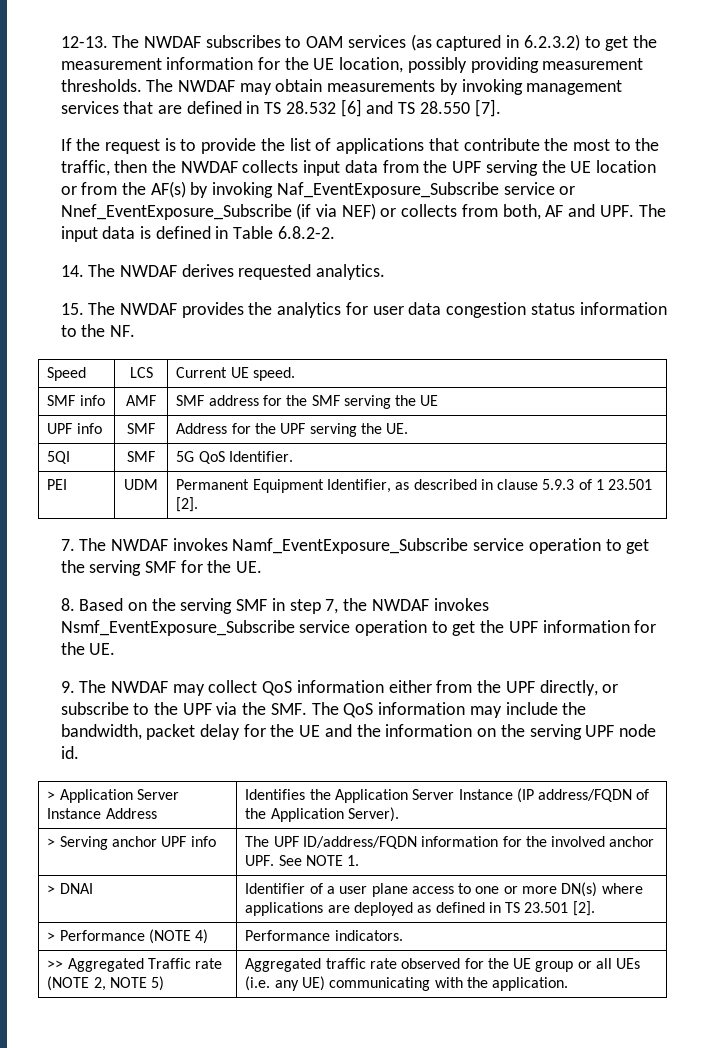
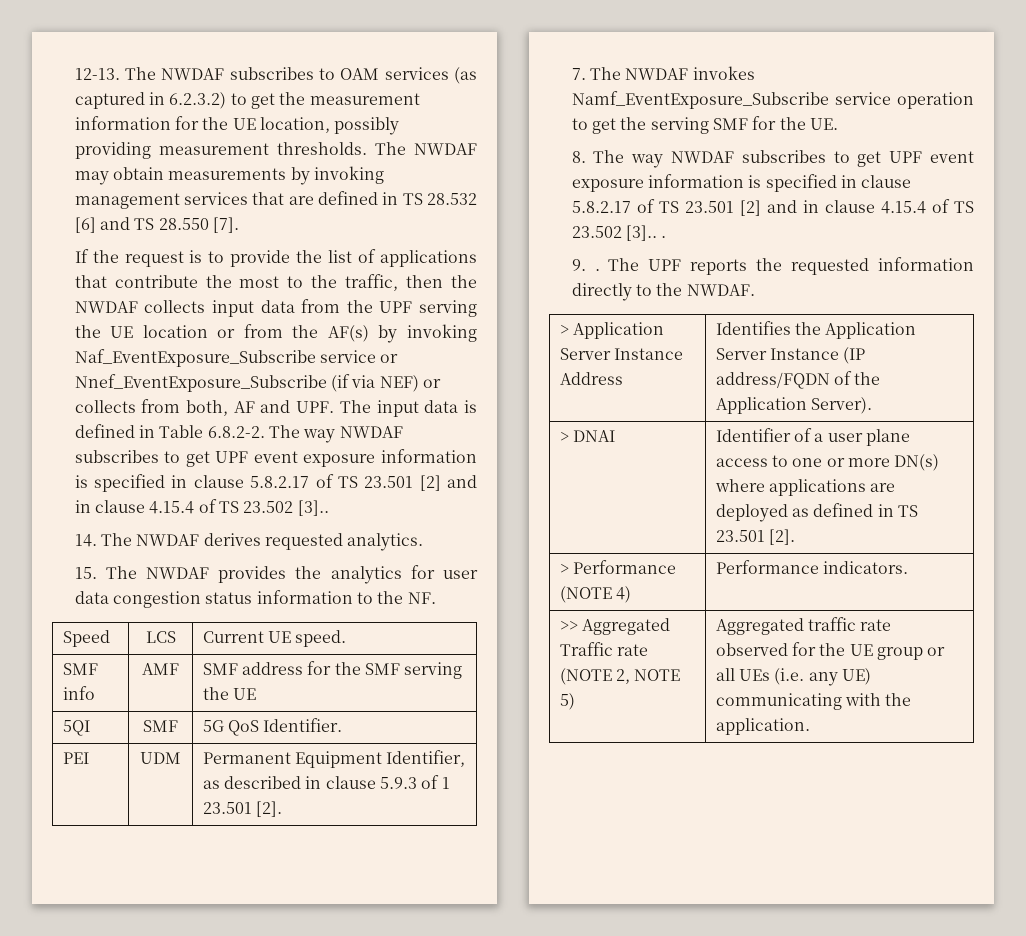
- If the request is to provide the list of applications that contribute the most to the traffic, then the NWDAF collects input data from the UPF serving the UE location or from the AF(s) by invoking Naf_EventExposure_Subscribe service or Nnef_EventExposure_Subscribe (if via NEF) or collects from both, AF and UPF. The input data is defined in Table 6.8.2-2.
+ If the request is to provide the list of applications that contribute the most to the traffic, then the NWDAF collects input data from the UPF serving the UE location or from the AF(s) by invoking Naf_EventExposure_Subscribe service or Nnef_EventExposure_Subscribe (if via NEF) or collects from both, AF and UPF. The input data is defined in Table 6.8.2-2. The way NWDAF subscribes to get UPF event exposure information is specified in clause 5.8.2.17 of TS 23.501 [2] and in clause 4.15.4 of TS 23.502 [3]..
- UPF info | SMF | Address for the UPF serving the UE.
- 8. Based on the serving SMF in step 7, the NWDAF invokes Nsmf_EventExposure_Subscribe service operation to get the UPF information for the UE.
- 9. The NWDAF may collect QoS information either from the UPF directly, or subscribe to the UPF via the SMF. The QoS information may include the bandwidth, packet delay for the UE and the information on the serving UPF node id.
+ 8. The way NWDAF subscribes to get UPF event exposure information is specified in clause 5.8.2.17 of TS 23.501 [2] and in clause 4.15.4 of TS 23.502 [3].. .
+ 9. . The UPF reports the requested information directly to the NWDAF.
- > Serving anchor UPF info | The UPF ID/address/FQDN information for the involved anchor UPF. See NOTE 1.

